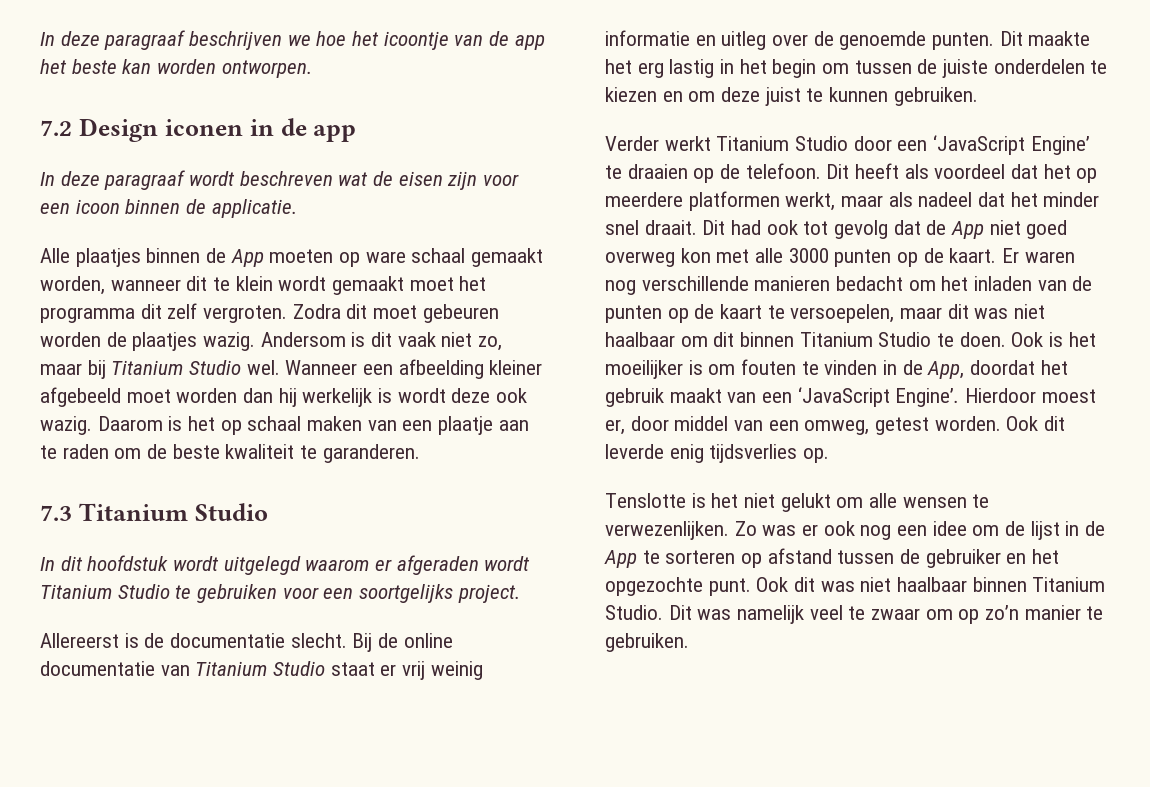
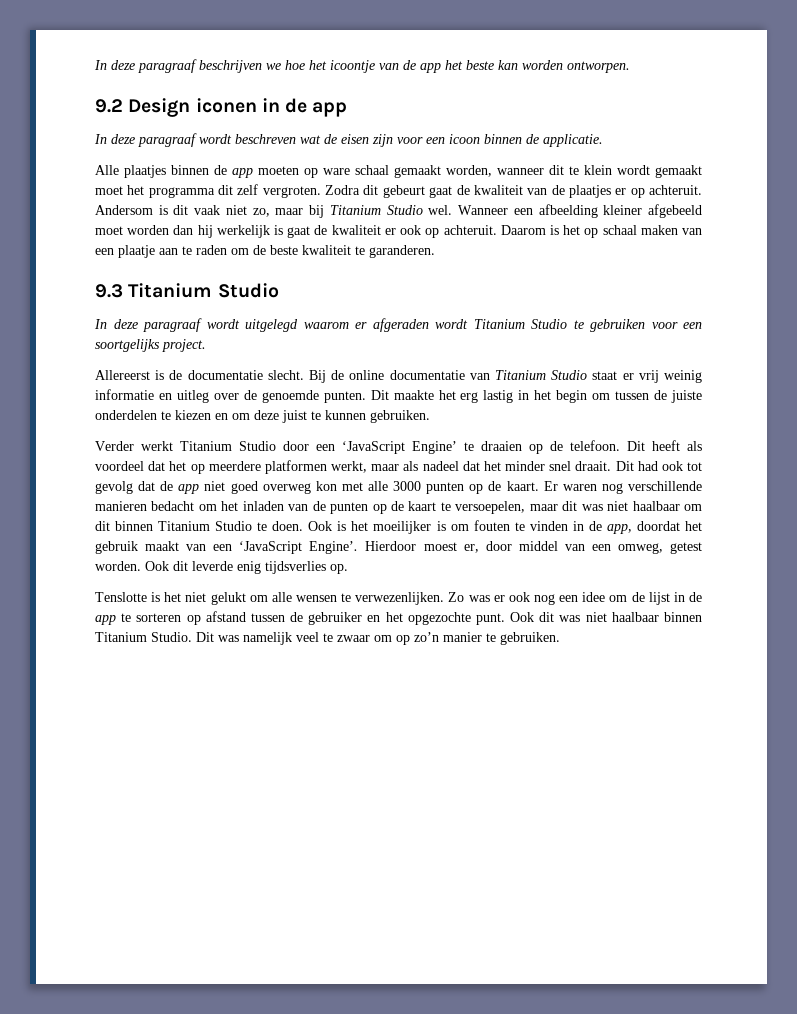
- 7.2 Design iconen in de app
+ 9.2 Design iconen in de app
- Alle plaatjes binnen de App moeten op ware schaal gemaakt worden, wanneer dit te klein wordt gemaakt moet het programma dit zelf vergroten.
+ Alle plaatjes binnen de app moeten op ware schaal gemaakt worden, wanneer dit te klein wordt gemaakt moet het programma dit zelf vergroten.
- Zodra dit moet gebeuren worden de plaatjes wazig.
+ Zodra dit gebeurt gaat de kwaliteit van de plaatjes er op achteruit.
- Wanneer een afbeelding kleiner afgebeeld moet worden dan hij werkelijk is wordt deze ook wazig.
+ Wanneer een afbeelding kleiner afgebeeld moet worden dan hij werkelijk is gaat de kwaliteit er ook op achteruit.
- 7.3 Titanium Studio
+ 9.3 Titanium Studio
- In dit hoofdstuk wordt uitgelegd waarom er afgeraden wordt Titanium Studio te gebruiken voor een soortgelijks project.
+ In deze paragraaf wordt uitgelegd waarom er afgeraden wordt Titanium Studio te gebruiken voor een soortgelijks project.
- Dit had ook tot gevolg dat de App niet goed overweg kon met alle 3000 punten op de kaart.
+ Dit had ook tot gevolg dat de app niet goed overweg kon met alle 3000 punten op de kaart.
- Ook is het moeilijker is om fouten te vinden in de App, doordat het gebruik maakt van een ‘JavaScript Engine’.
+ Ook is het moeilijker is om fouten te vinden in de app, doordat het gebruik maakt van een ‘JavaScript Engine’.
- Zo was er ook nog een idee om de lijst in de App te sorteren op afstand tussen de gebruiker en het opgezochte punt.
+ Zo was er ook nog een idee om de lijst in de app te sorteren op afstand tussen de gebruiker en het opgezochte punt.

